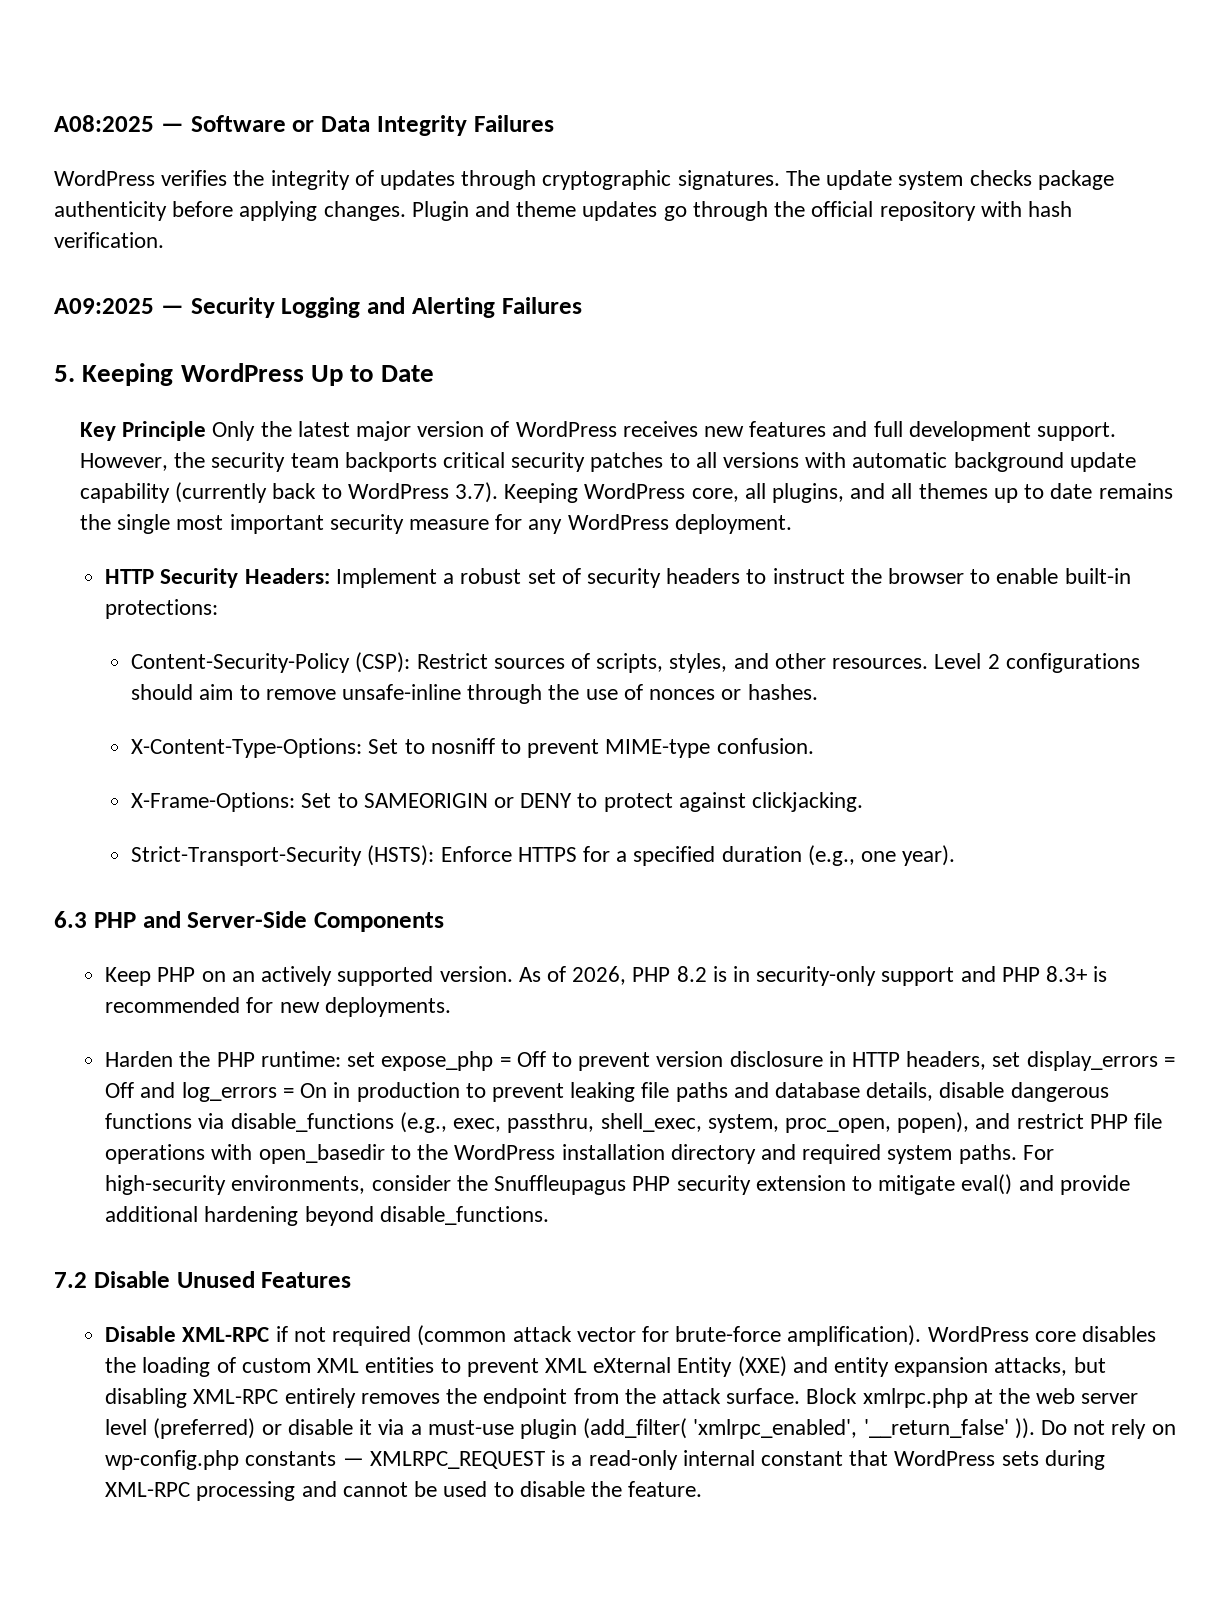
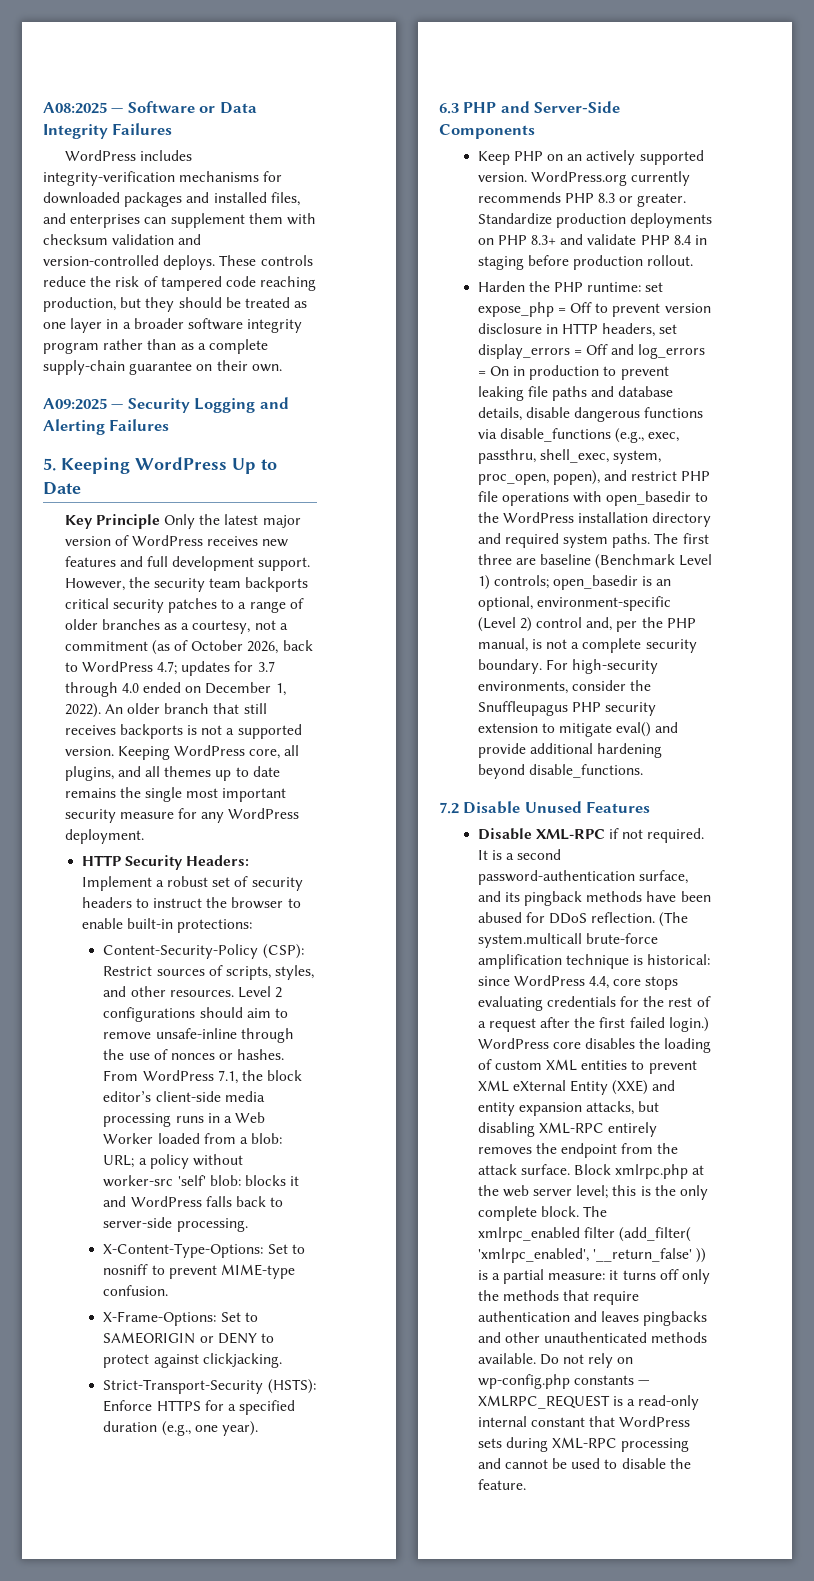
- WordPress verifies the integrity of updates through cryptographic signatures. The update system checks package authenticity before applying changes. Plugin and theme updates go through the official repository with hash verification.
+ WordPress includes integrity-verification mechanisms for downloaded packages and installed files, and enterprises can supplement them with checksum validation and version-controlled deploys. These controls reduce the risk of tampered code reaching production, but they should be treated as one layer in a broader software integrity program rather than as a complete supply-chain guarantee on their own.
- However, the security team backports critical security patches to all versions with automatic background update capability (currently back to WordPress 3.7). Keeping WordPress core, all plugins, and all themes up to date remains the single most important security measure for any WordPress deployment.
+ However, the security team backports critical security patches to a range of older branches as a courtesy, not a commitment (as of October 2026, back to WordPress 4.7; updates for 3.7 through 4.0 ended on December 1, 2022). An older branch that still receives backports is not a supported version. Keeping WordPress core, all plugins, and all themes up to date remains the single most important security measure for any WordPress deployment.
+ From WordPress 7.1, the block editor’s client-side media processing runs in a Web Worker loaded from a blob: URL; a policy without worker-src 'self' blob: blocks it and WordPress falls back to server-side processing.
- As of 2026, PHP 8.2 is in security-only support and PHP 8.3+ is recommended for new deployments.
+ WordPress.org currently recommends PHP 8.3 or greater. Standardize production deployments on PHP 8.3+ and validate PHP 8.4 in staging before production rollout.
+ The first three are baseline (Benchmark Level 1) controls; open_basedir is an optional, environment-specific (Level 2) control and, per the PHP manual, is not a complete security boundary.
- Disable XML-RPC if not required (common attack vector for brute-force amplification).
+ Disable XML-RPC if not required. It is a second password-authentication surface, and its pingback methods have been abused for DDoS reflection. (The system.multicall brute-force amplification technique is historical: since WordPress 4.4, core stops evaluating credentials for the rest of a request after the first failed login.)
- Block xmlrpc.php at the web server level (preferred) or disable it via a must-use plugin (add_filter( 'xmlrpc_enabled', '__return_false' )).
+ Block xmlrpc.php at the web server level; this is the only complete block. The xmlrpc_enabled filter (add_filter( 'xmlrpc_enabled', '__return_false' )) is a partial measure: it turns off only the methods that require authentication and leaves pingbacks and other unauthenticated methods available.

